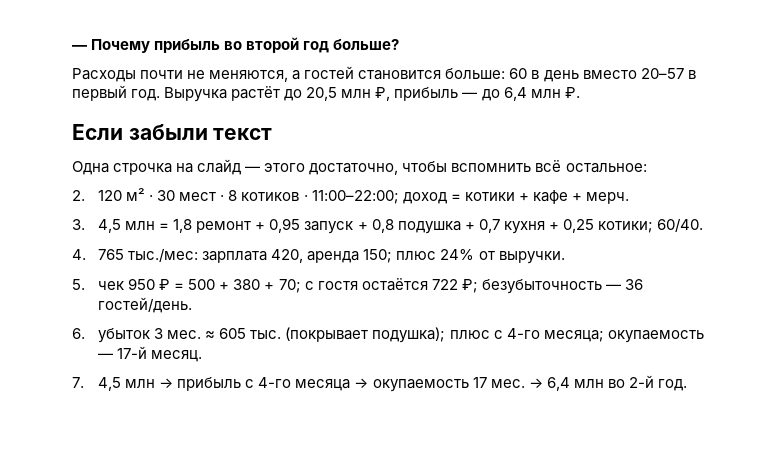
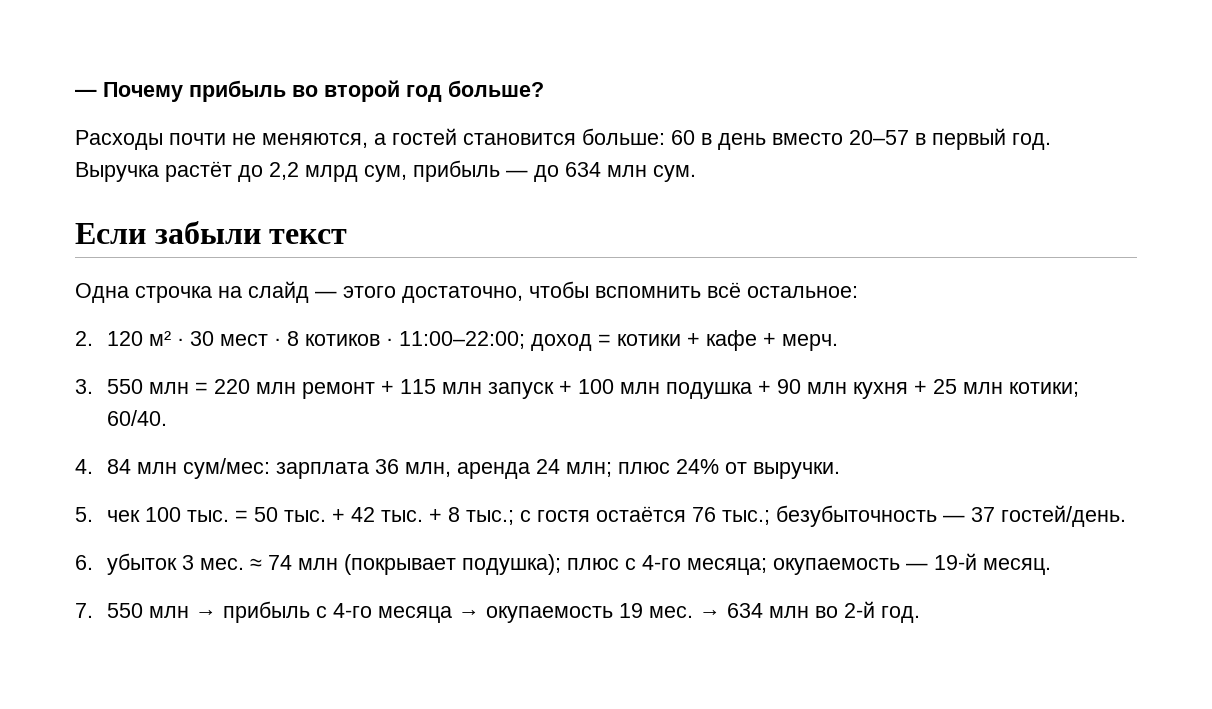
- Выручка растёт до 20,5 млн ₽, прибыль — до 6,4 млн ₽.
+ Выручка растёт до 2,2 млрд сум, прибыль — до 634 млн сум.
- 3. 4,5 млн = 1,8 ремонт + 0,95 запуск + 0,8 подушка + 0,7 кухня + 0,25 котики; 60/40.
- 4. 765 тыс./мес: зарплата 420, аренда 150; плюс 24% от выручки.
+ 3. 550 млн = 220 млн ремонт + 115 млн запуск + 100 млн подушка + 90 млн кухня + 25 млн котики; 60/40.
+ 4. 84 млн сум/мес: зарплата 36 млн, аренда 24 млн; плюс 24% от выручки.
- 5. чек 950 ₽ = 500 + 380 + 70; с гостя остаётся 722 ₽; безубыточность — 36 гостей/день.
+ 5. чек 100 тыс. = 50 тыс. + 42 тыс. + 8 тыс.; с гостя остаётся 76 тыс.; безубыточность — 37 гостей/день.
- ≈ 605 тыс. (покрывает подушка); плюс с 4-го месяца; окупаемость — 17-й месяц.
+ ≈ 74 млн (покрывает подушка); плюс с 4-го месяца; окупаемость — 19-й месяц.
- 7. 4,5 млн → прибыль с 4-го месяца → окупаемость 17 мес.
+ 7. 550 млн → прибыль с 4-го месяца → окупаемость 19 мес.
- → 6,4 млн во 2-й год.
+ → 634 млн во 2-й год.

